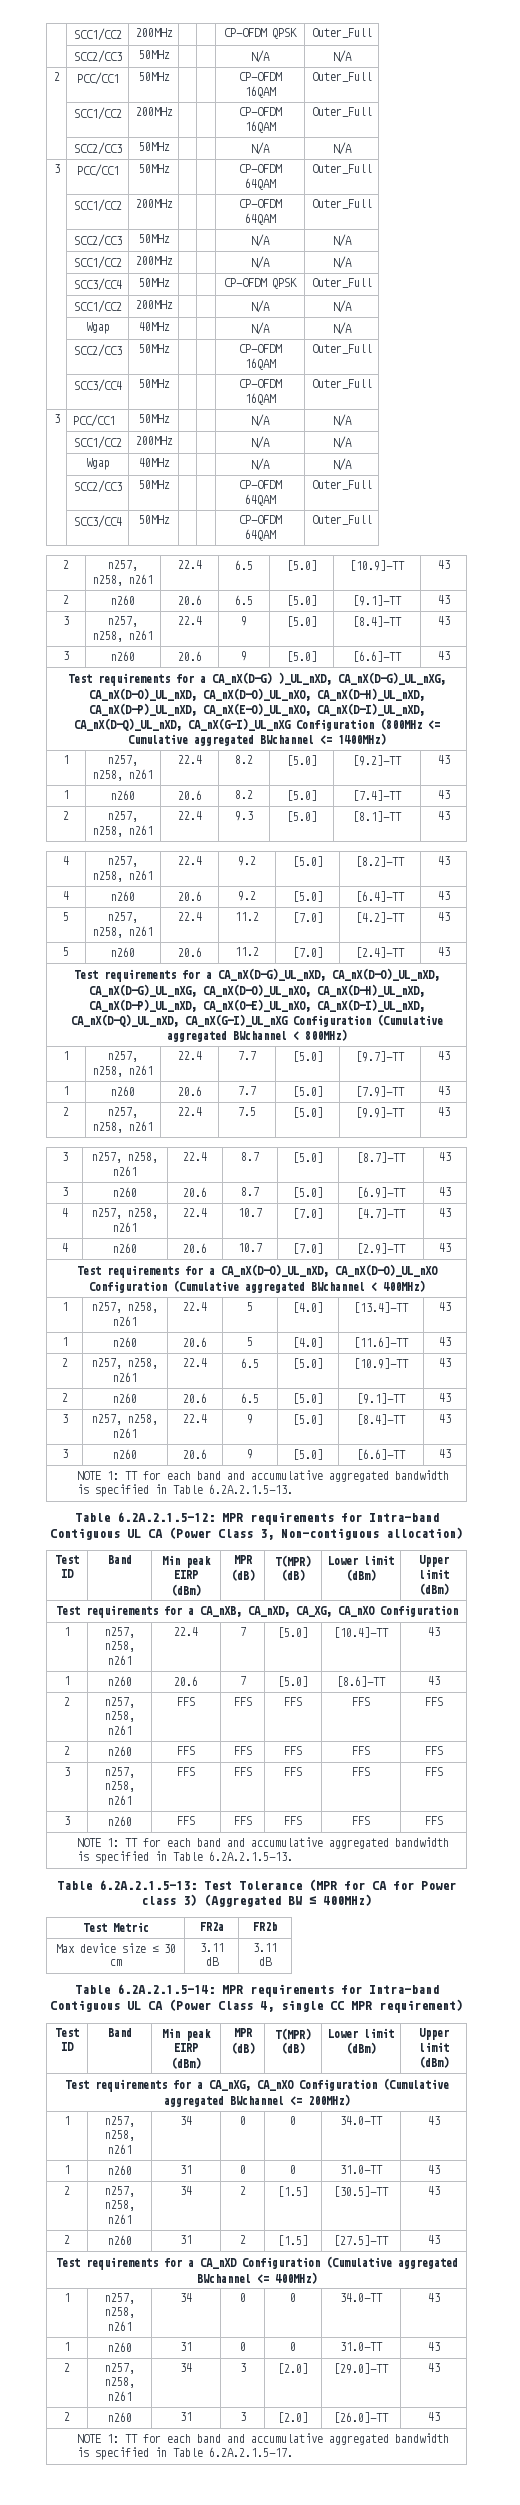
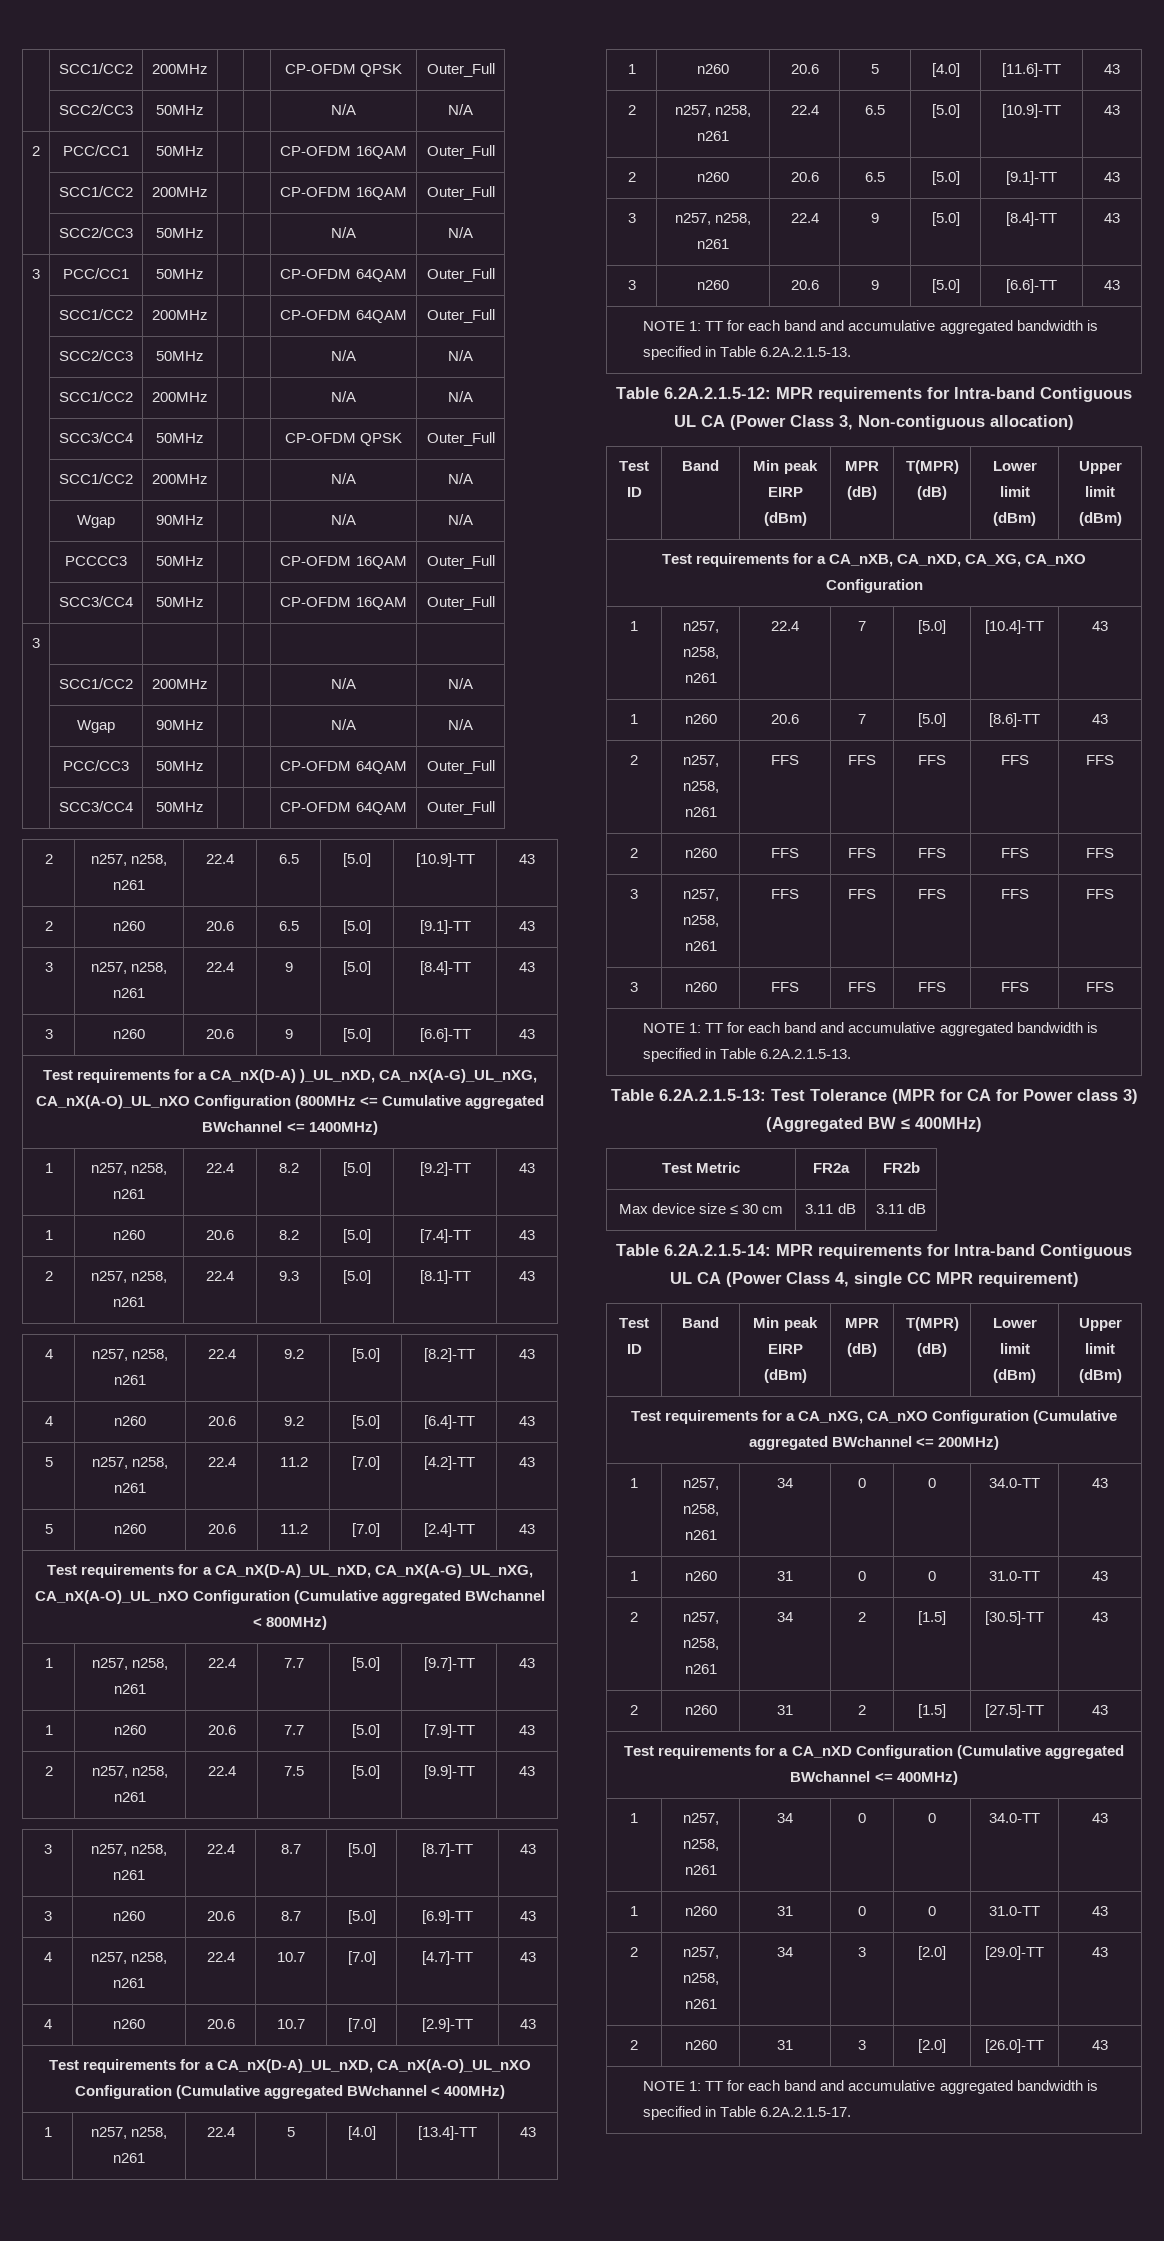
  | SCC3/CC4 | 50MHz | | | CP-OFDM QPSK | Outer_Full
  | SCC1/CC2 | 200MHz | | | N/A | N/A
- | Wgap | 40MHz | | | N/A | N/A
- | SCC2/CC3 | 50MHz | | | CP-OFDM 16QAM | Outer_Full
+ | Wgap | 90MHz | | | N/A | N/A
+ | PCCCC3 | 50MHz | | | CP-OFDM 16QAM | Outer_Full
- 3 | PCC/CC1 | 50MHz | | | N/A | N/A
+ 3 | | | | | |
  | SCC1/CC2 | 200MHz | | | N/A | N/A
- | Wgap | 40MHz | | | N/A | N/A
- | SCC2/CC3 | 50MHz | | | CP-OFDM 64QAM | Outer_Full
+ | Wgap | 90MHz | | | N/A | N/A
+ | PCC/CC3 | 50MHz | | | CP-OFDM 64QAM | Outer_Full
- Test requirements for a CA_nX(D-G) )_UL_nXD, CA_nX(D-G)_UL_nXG, CA_nX(D-O)_UL_nXD, CA_nX(D-O)_UL_nXO, CA_nX(D-H)_UL_nXD, CA_nX(D-P)_UL_nXD, CA_nX(E-O)_UL_nXO, CA_nX(D-I)_UL_nXD, CA_nX(D-Q)_UL_nXD, CA_nX(G-I)_UL_nXG Configuration (800MHz <= Cumulative aggregated BWchannel <= 1400MHz)
+ Test requirements for a CA_nX(D-A) )_UL_nXD, CA_nX(A-G)_UL_nXG, CA_nX(A-O)_UL_nXO Configuration (800MHz <= Cumulative aggregated BWchannel <= 1400MHz)
- Test requirements for a CA_nX(D-G)_UL_nXD, CA_nX(D-O)_UL_nXD, CA_nX(D-G)_UL_nXG, CA_nX(D-O)_UL_nXO, CA_nX(D-H)_UL_nXD, CA_nX(D-P)_UL_nXD, CA_nX(O-E)_UL_nXO, CA_nX(D-I)_UL_nXD, CA_nX(D-Q)_UL_nXD, CA_nX(G-I)_UL_nXG Configuration (Cumulative aggregated BWchannel < 800MHz)
+ Test requirements for a CA_nX(D-A)_UL_nXD, CA_nX(A-G)_UL_nXG, CA_nX(A-O)_UL_nXO Configuration (Cumulative aggregated BWchannel < 800MHz)
- Test requirements for a CA_nX(D-O)_UL_nXD, CA_nX(D-O)_UL_nXO Configuration (Cumulative aggregated BWchannel < 400MHz)
+ Test requirements for a CA_nX(D-A)_UL_nXD, CA_nX(A-O)_UL_nXO Configuration (Cumulative aggregated BWchannel < 400MHz)

